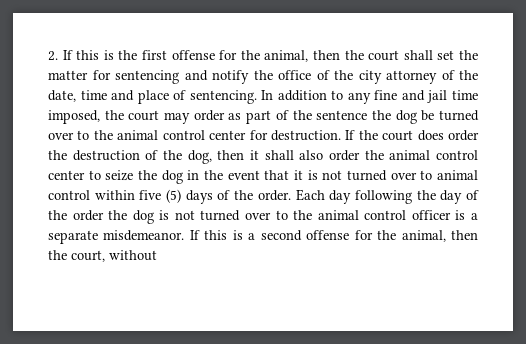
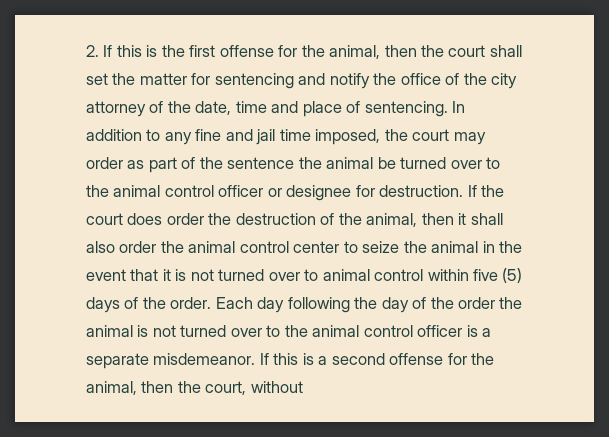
- In addition to any fine and jail time imposed, the court may order as part of the sentence the dog be turned over to the animal control center for destruction.
+ In addition to any fine and jail time imposed, the court may order as part of the sentence the animal be turned over to the animal control officer or designee for destruction.
- If the court does order the destruction of the dog, then it shall also order the animal control center to seize the dog in the event that it is not turned over to animal control within five (5) days of the order.
+ If the court does order the destruction of the animal, then it shall also order the animal control center to seize the animal in the event that it is not turned over to animal control within five (5) days of the order.
- Each day following the day of the order the dog is not turned over to the animal control officer is a separate misdemeanor.
+ Each day following the day of the order the animal is not turned over to the animal control officer is a separate misdemeanor.

